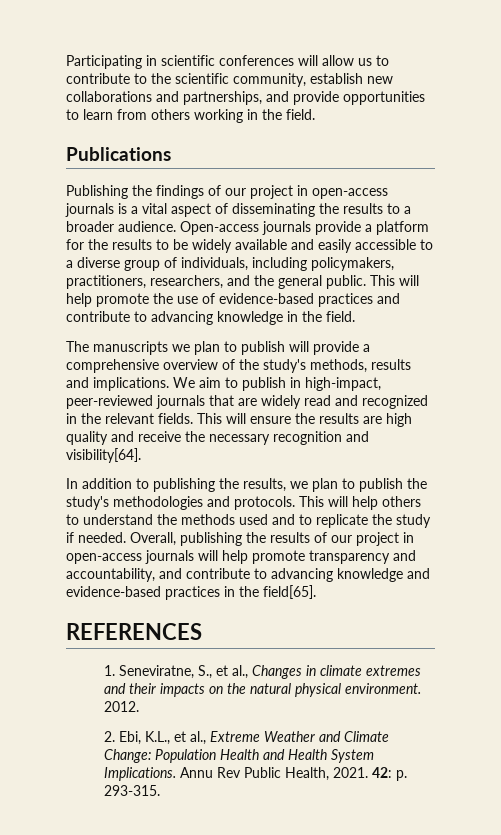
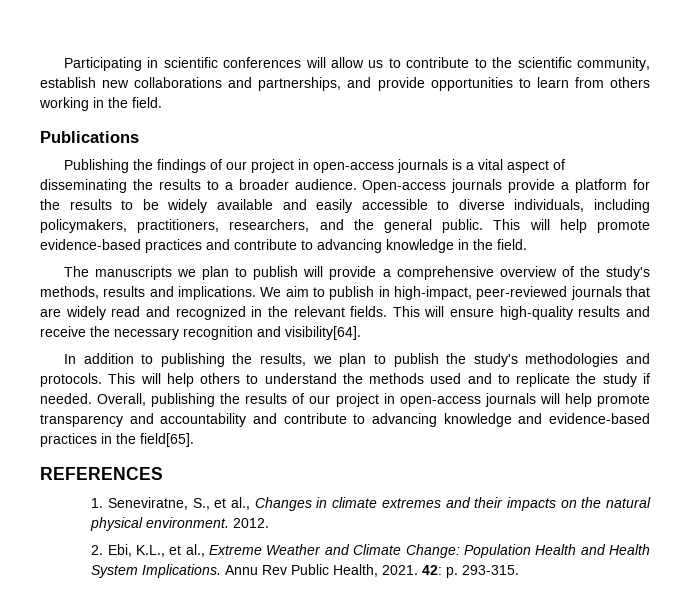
- Open-access journals provide a platform for the results to be widely available and easily accessible to a diverse group of individuals, including policymakers, practitioners, researchers, and the general public.
+ Open-access journals provide a platform for the results to be widely available and easily accessible to diverse individuals, including policymakers, practitioners, researchers, and the general public.
- This will help promote the use of evidence-based practices and contribute to advancing knowledge in the field.
+ This will help promote evidence-based practices and contribute to advancing knowledge in the field.
- This will ensure the results are high quality and receive the necessary recognition and visibility[64].
+ This will ensure high-quality results and receive the necessary recognition and visibility[64].
- Overall, publishing the results of our project in open-access journals will help promote transparency and accountability, and contribute to advancing knowledge and evidence-based practices in the field[65].
+ Overall, publishing the results of our project in open-access journals will help promote transparency and accountability and contribute to advancing knowledge and evidence-based practices in the field[65].

